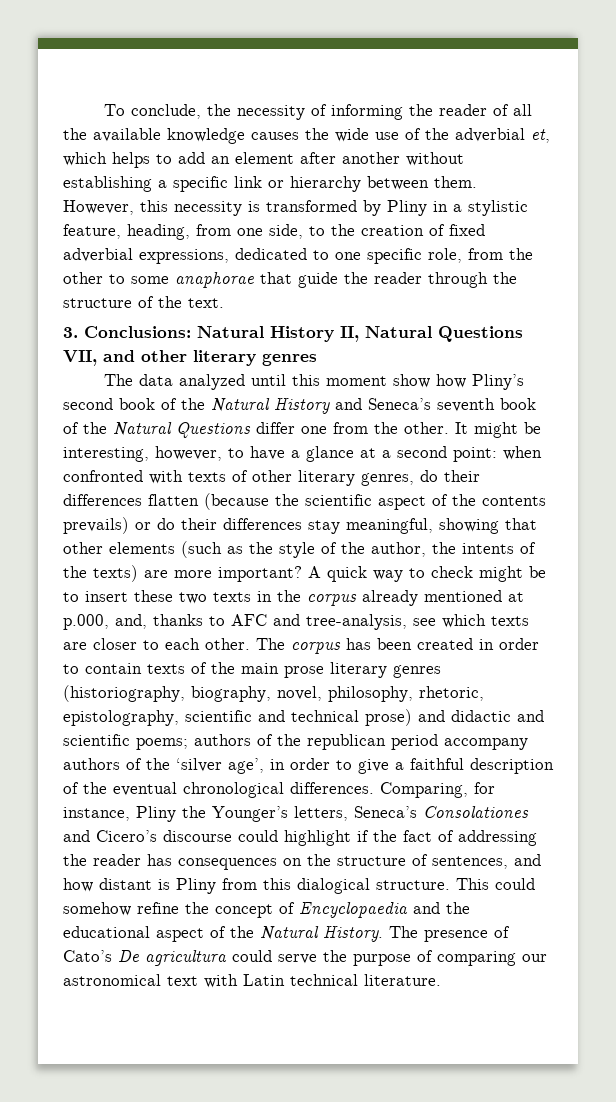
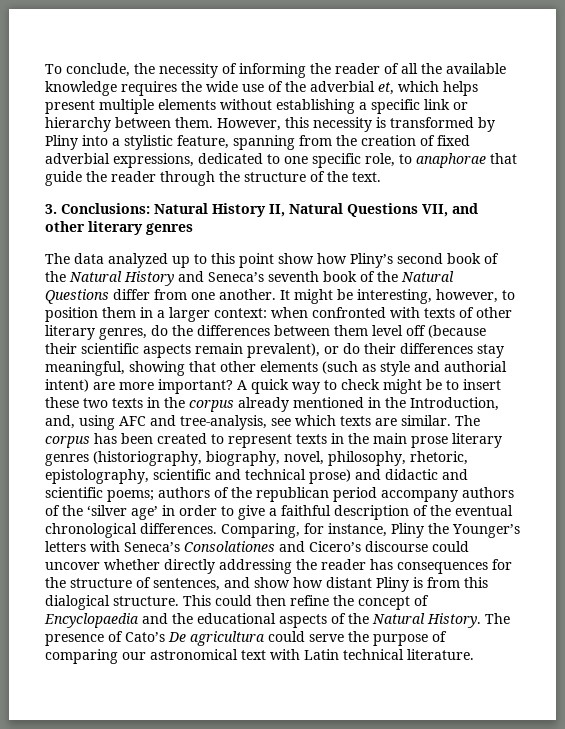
- To conclude, the necessity of informing the reader of all the available knowledge causes the wide use of the adverbial et, which helps to add an element after another without establishing a specific link or hierarchy between them.
+ To conclude, the necessity of informing the reader of all the available knowledge requires the wide use of the adverbial et, which helps present multiple elements without establishing a specific link or hierarchy between them.
- However, this necessity is transformed by Pliny in a stylistic feature, heading, from one side, to the creation of fixed adverbial expressions, dedicated to one specific role, from the other to some anaphorae that guide the reader through the structure of the text.
+ However, this necessity is transformed by Pliny into a stylistic feature, spanning from the creation of fixed adverbial expressions, dedicated to one specific role, to anaphorae that guide the reader through the structure of the text.
- The data analyzed until this moment show how Pliny’s second book of the Natural History and Seneca’s seventh book of the Natural Questions differ one from the other.
+ The data analyzed up to this point show how Pliny’s second book of the Natural History and Seneca’s seventh book of the Natural Questions differ from one another.
- It might be interesting, however, to have a glance at a second point: when confronted with texts of other literary genres, do their differences flatten (because the scientific aspect of the contents prevails) or do their differences stay meaningful, showing that other elements (such as the style of the author, the intents of the texts) are more important?
+ It might be interesting, however, to position them in a larger context: when confronted with texts of other literary genres, do the differences between them level off (because their scientific aspects remain prevalent), or do their differences stay meaningful, showing that other elements (such as style and authorial intent) are more important?
- A quick way to check might be to insert these two texts in the corpus already mentioned at p.000, and, thanks to AFC and tree-analysis, see which texts are closer to each other.
+ A quick way to check might be to insert these two texts in the corpus already mentioned in the Introduction, and, using AFC and tree-analysis, see which texts are similar.
- The corpus has been created in order to contain texts of the main prose literary genres (historiography, biography, novel, philosophy, rhetoric, epistolography, scientific and technical prose) and didactic and scientific poems; authors of the republican period accompany authors of the ‘silver age’, in order to give a faithful description of the eventual chronological differences.
+ The corpus has been created to represent texts in the main prose literary genres (historiography, biography, novel, philosophy, rhetoric, epistolography, scientific and technical prose) and didactic and scientific poems; authors of the republican period accompany authors of the ‘silver age’ in order to give a faithful description of the eventual chronological differences.
- Comparing, for instance, Pliny the Younger’s letters, Seneca’s Consolationes and Cicero’s discourse could highlight if the fact of addressing the reader has consequences on the structure of sentences, and how distant is Pliny from this dialogical structure.
+ Comparing, for instance, Pliny the Younger’s letters with Seneca’s Consolationes and Cicero’s discourse could uncover whether directly addressing the reader has consequences for the structure of sentences, and show how distant Pliny is from this dialogical structure.
- This could somehow refine the concept of Encyclopaedia and the educational aspect of the Natural History.
+ This could then refine the concept of Encyclopaedia and the educational aspects of the Natural History.

